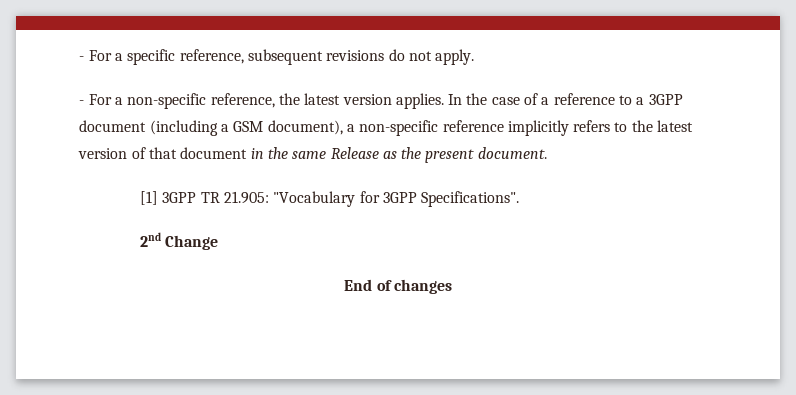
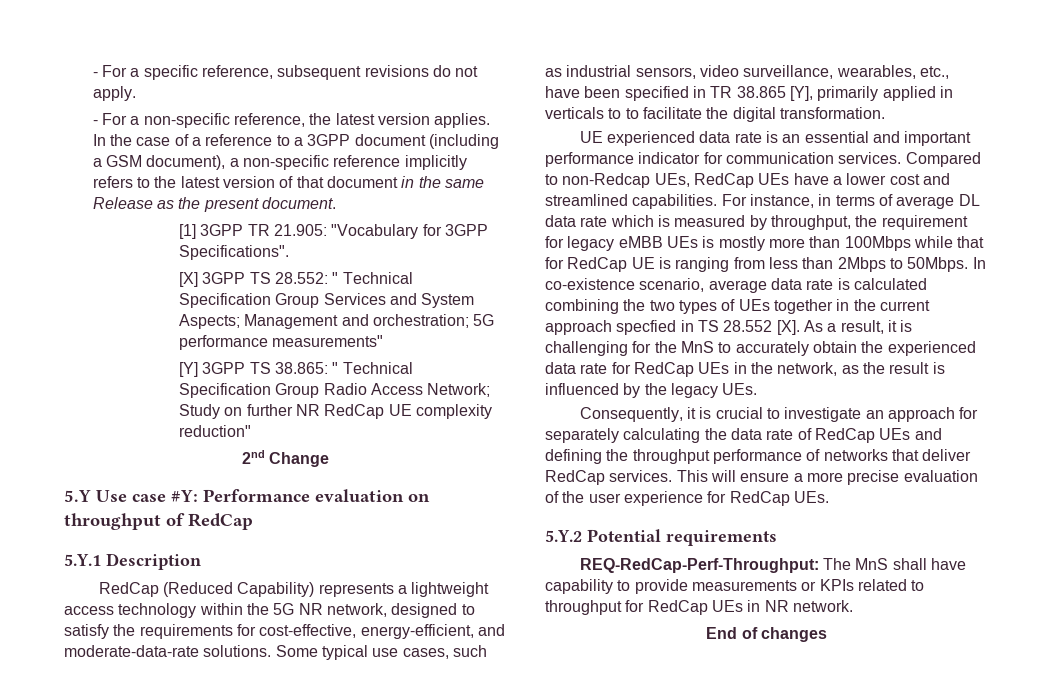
+ [X] 3GPP TS 28.552: " Technical Specification Group Services and System Aspects; Management and orchestration; 5G performance measurements"
+ [Y] 3GPP TS 38.865: " Technical Specification Group Radio Access Network; Study on further NR RedCap UE complexity reduction"
  2nd Change
+ 5.Y Use case #Y: Performance evaluation on throughput of RedCap
+ 5.Y.1 Description
+ RedCap (Reduced Capability) represents a lightweight access technology within the 5G NR network, designed to satisfy the requirements for cost-effective, energy-efficient, and moderate-data-rate solutions. Some typical use cases, such as industrial sensors, video surveillance, wearables, etc., have been specified in TR 38.865 [Y], primarily applied in verticals to to facilitate the digital transformation.
+ UE experienced data rate is an essential and important performance indicator for communication services. Compared to non-Redcap UEs, RedCap UEs have a lower cost and streamlined capabilities. For instance, in terms of average DL data rate which is measured by throughput, the requirement for legacy eMBB UEs is mostly more than 100Mbps while that for RedCap UE is ranging from less than 2Mbps to 50Mbps. In co-existence scenario, average data rate is calculated combining the two types of UEs together in the current approach specfied in TS 28.552 [X]. As a result, it is challenging for the MnS to accurately obtain the experienced data rate for RedCap UEs in the network, as the result is influenced by the legacy UEs.
+ Consequently, it is crucial to investigate an approach for separately calculating the data rate of RedCap UEs and defining the throughput performance of networks that deliver RedCap services. This will ensure a more precise evaluation of the user experience for RedCap UEs.
+ 5.Y.2 Potential requirements
+ REQ-RedCap-Perf-Throughput: The MnS shall have capability to provide measurements or KPIs related to throughput for RedCap UEs in NR network.

